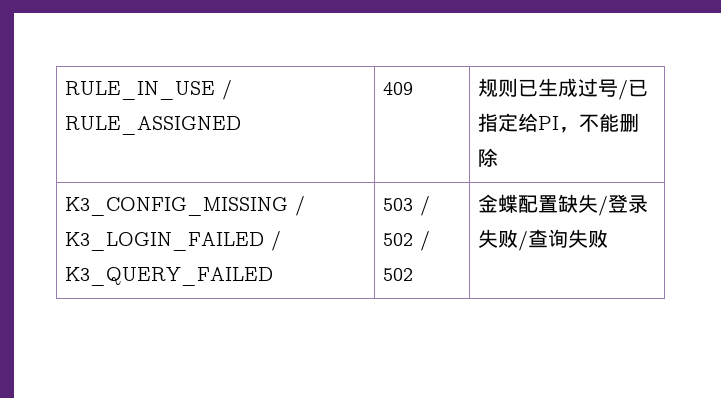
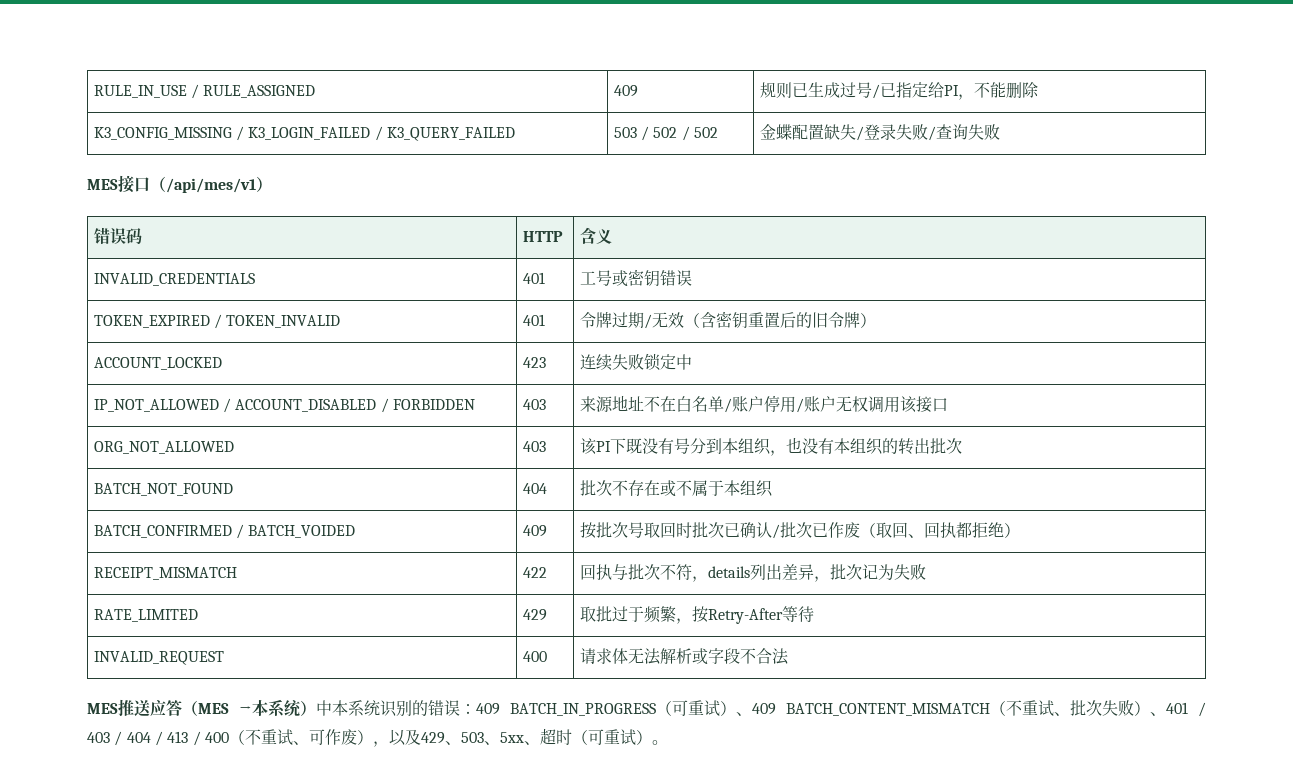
+ MES接口（/api/mes/v1）
+ 错误码 | HTTP | 含义
+ INVALID_CREDENTIALS | 401 | 工号或密钥错误
+ TOKEN_EXPIRED / TOKEN_INVALID | 401 | 令牌过期/无效（含密钥重置后的旧令牌）
+ ACCOUNT_LOCKED | 423 | 连续失败锁定中
+ IP_NOT_ALLOWED / ACCOUNT_DISABLED / FORBIDDEN | 403 | 来源地址不在白名单/账户停用/账户无权调用该接口
+ ORG_NOT_ALLOWED | 403 | 该PI下既没有号分到本组织，也没有本组织的转出批次
+ BATCH_NOT_FOUND | 404 | 批次不存在或不属于本组织
+ BATCH_CONFIRMED / BATCH_VOIDED | 409 | 按批次号取回时批次已确认/批次已作废（取回、回执都拒绝）
+ RECEIPT_MISMATCH | 422 | 回执与批次不符，details列出差异，批次记为失败
+ RATE_LIMITED | 429 | 取批过于频繁，按Retry-After等待
+ INVALID_REQUEST | 400 | 请求体无法解析或字段不合法
+ MES推送应答（MES →本系统）中本系统识别的错误：409 BATCH_IN_PROGRESS（可重试）、409 BATCH_CONTENT_MISMATCH（不重试、批次失败）、401 / 403 / 404 / 413 / 400（不重试、可作废），以及429、503、5xx、超时（可重试）。

